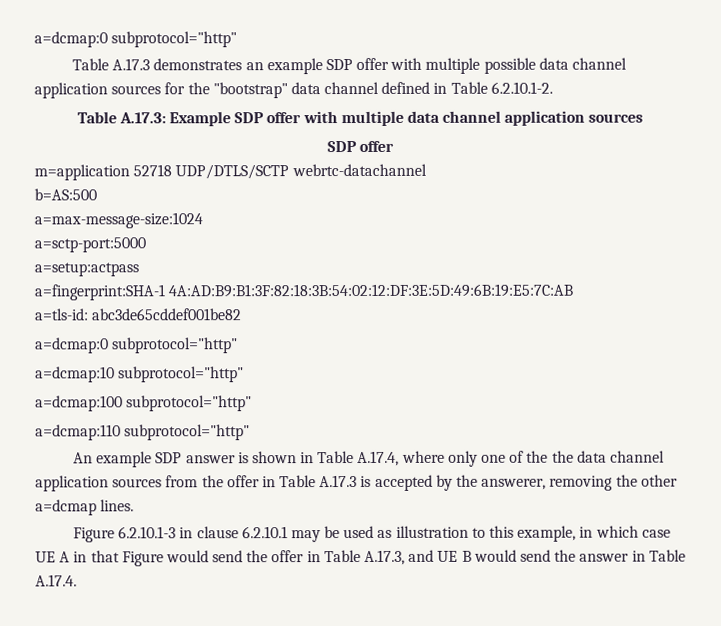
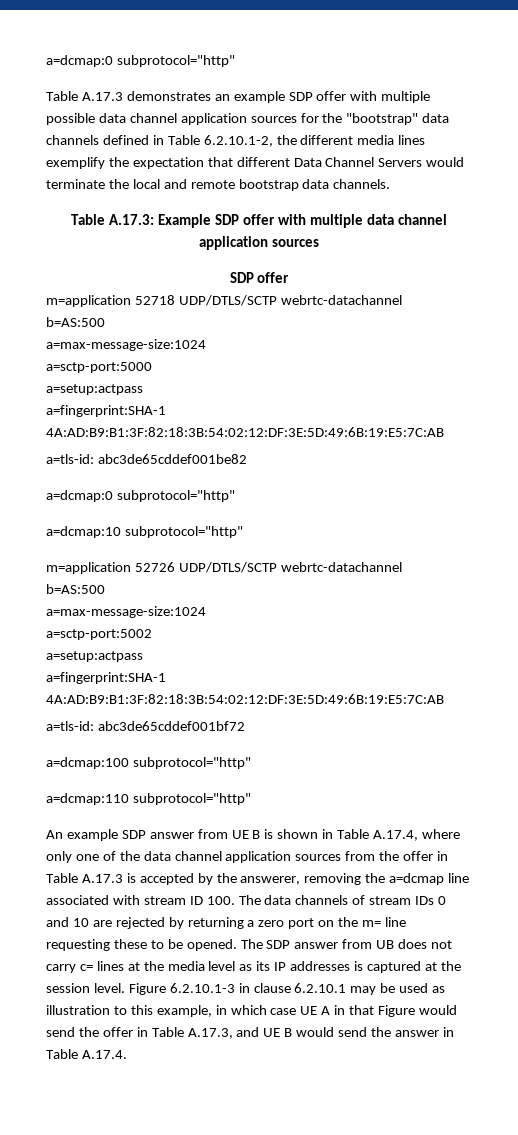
- Table A.17.3 demonstrates an example SDP offer with multiple possible data channel application sources for the "bootstrap" data channel defined in Table 6.2.10.1-2.
+ Table A.17.3 demonstrates an example SDP offer with multiple possible data channel application sources for the "bootstrap" data channels defined in Table 6.2.10.1-2, the different media lines exemplify the expectation that different Data Channel Servers would terminate the local and remote bootstrap data channels.
+ m=application 52726 UDP/DTLS/SCTP webrtc-datachannel
+ b=AS:500
+ a=max-message-size:1024
+ a=sctp-port:5002
+ a=setup:actpass
+ a=fingerprint:SHA-1 4A:AD:B9:B1:3F:82:18:3B:54:02:12:DF:3E:5D:49:6B:19:E5:7C:AB
+ a=tls-id: abc3de65cddef001bf72
- An example SDP answer is shown in Table A.17.4, where only one of the the data channel application sources from the offer in Table A.17.3 is accepted by the answerer, removing the other a=dcmap lines.
- Figure 6.2.10.1-3 in clause 6.2.10.1 may be used as illustration to this example, in which case UE A in that Figure would send the offer in Table A.17.3, and UE B would send the answer in Table A.17.4.
+ An example SDP answer from UE B is shown in Table A.17.4, where only one of the data channel application sources from the offer in Table A.17.3 is accepted by the answerer, removing the a=dcmap line associated with stream ID 100. The data channels of stream IDs 0 and 10 are rejected by returning a zero port on the m= line requesting these to be opened. The SDP answer from UB does not carry c= lines at the media level as its IP addresses is captured at the session level. Figure 6.2.10.1-3 in clause 6.2.10.1 may be used as illustration to this example, in which case UE A in that Figure would send the offer in Table A.17.3, and UE B would send the answer in Table A.17.4.

